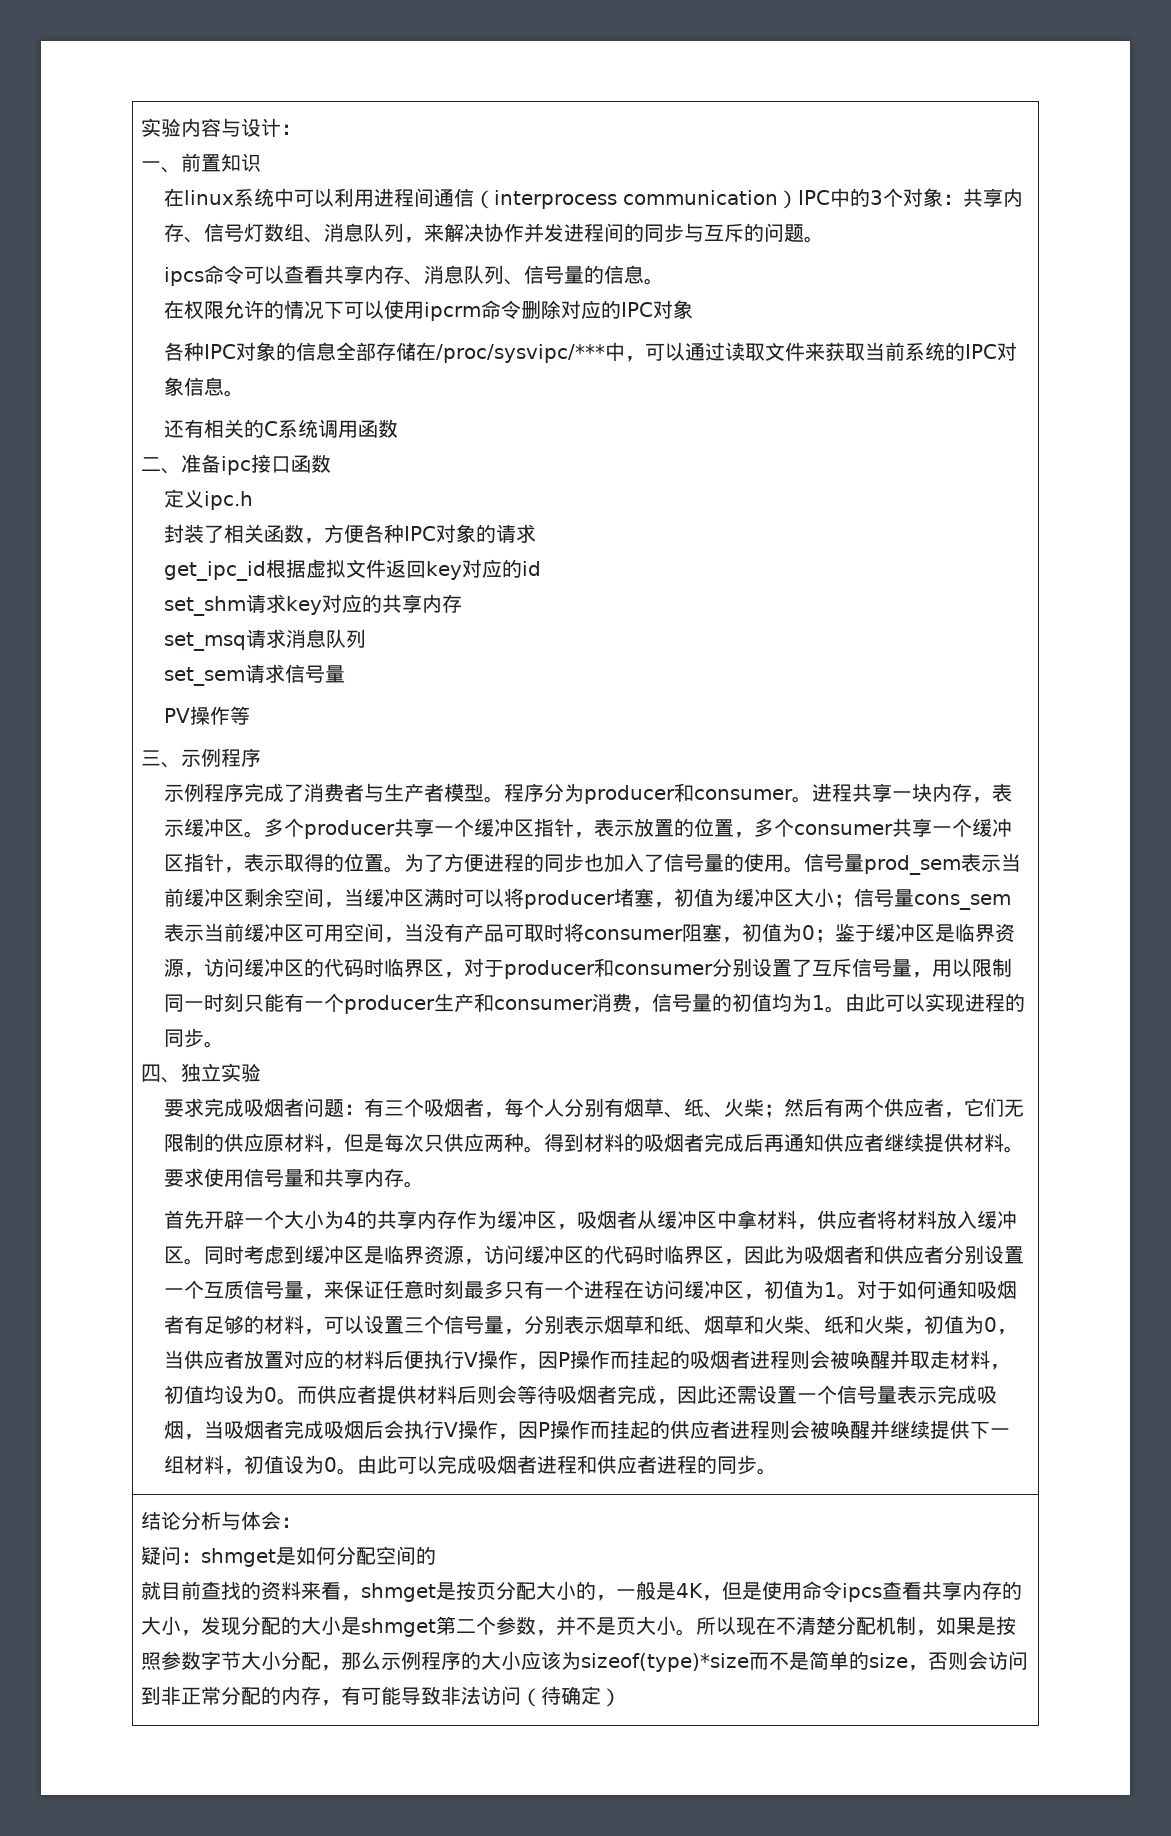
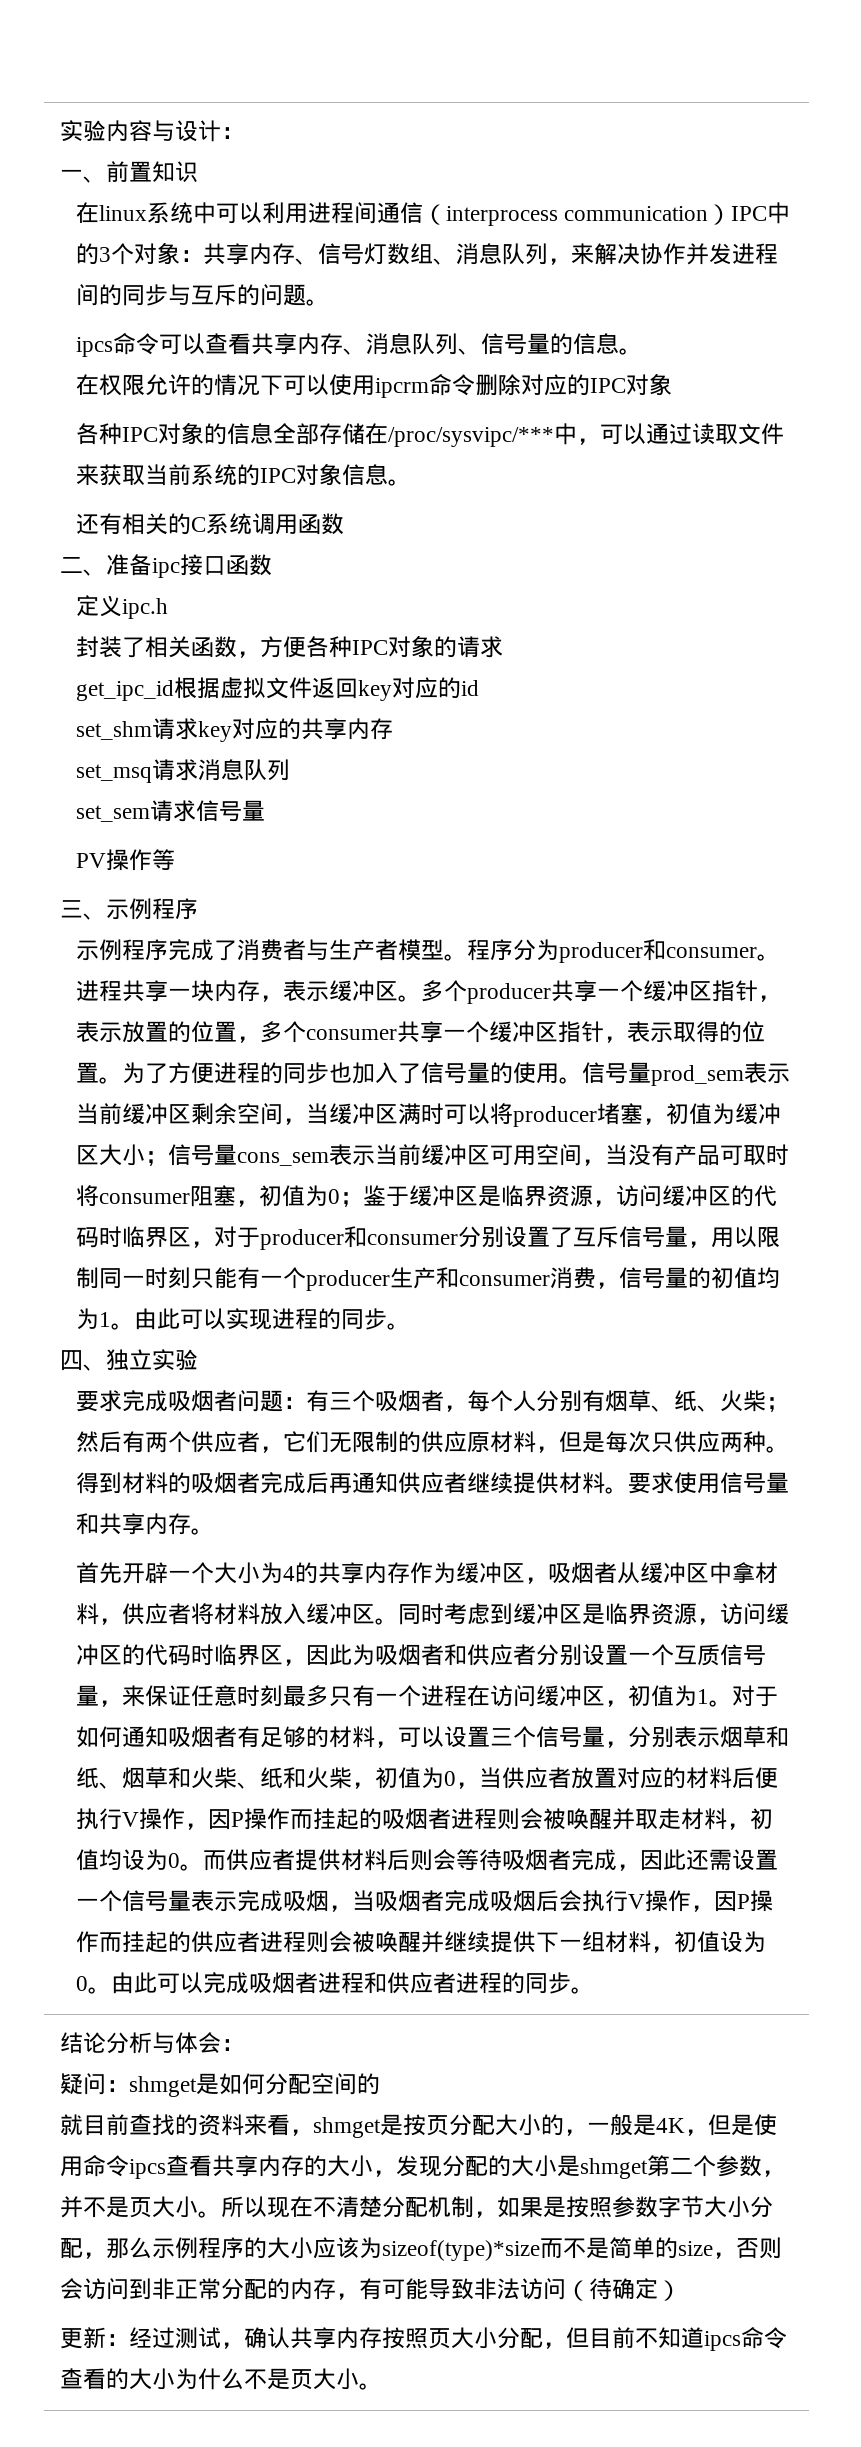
+ 更新：经过测试，确认共享内存按照页大小分配，但目前不知道ipcs命令查看的大小为什么不是页大小。

